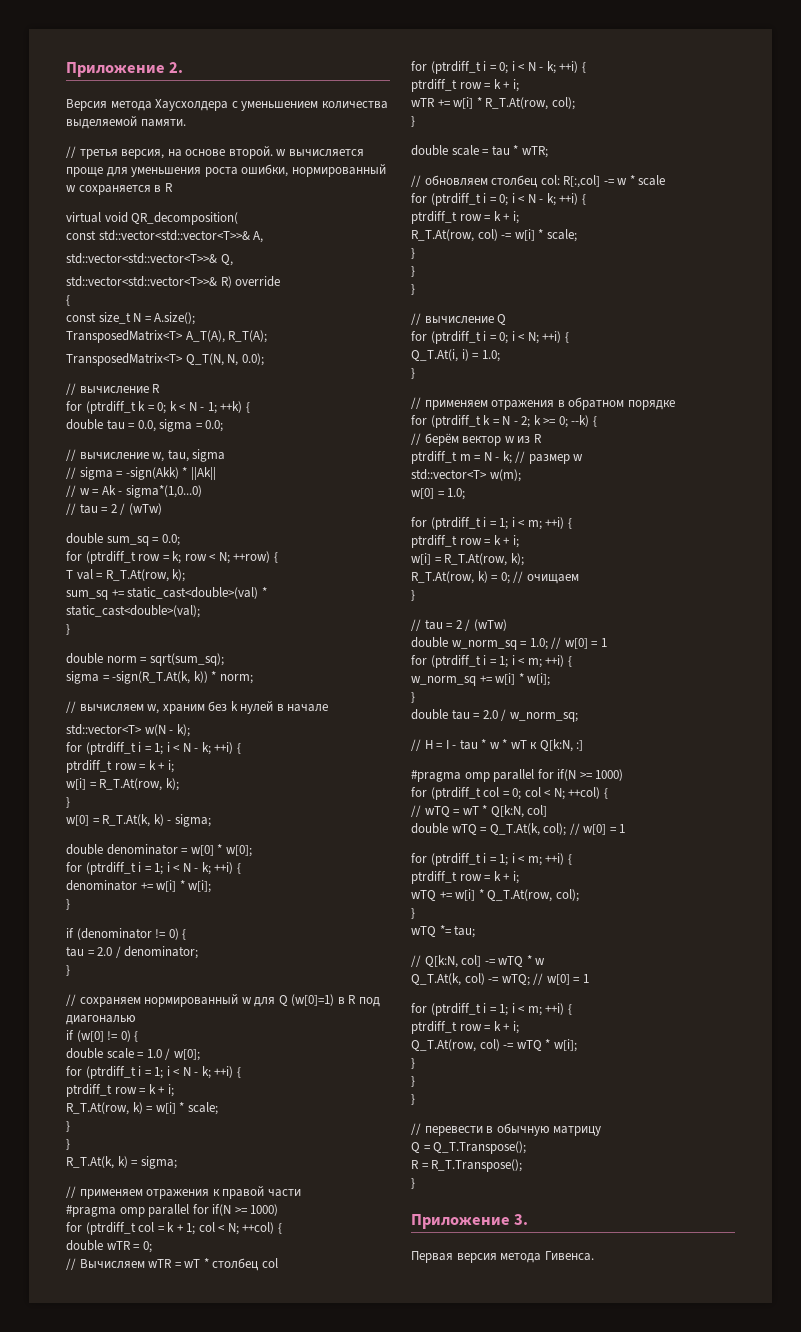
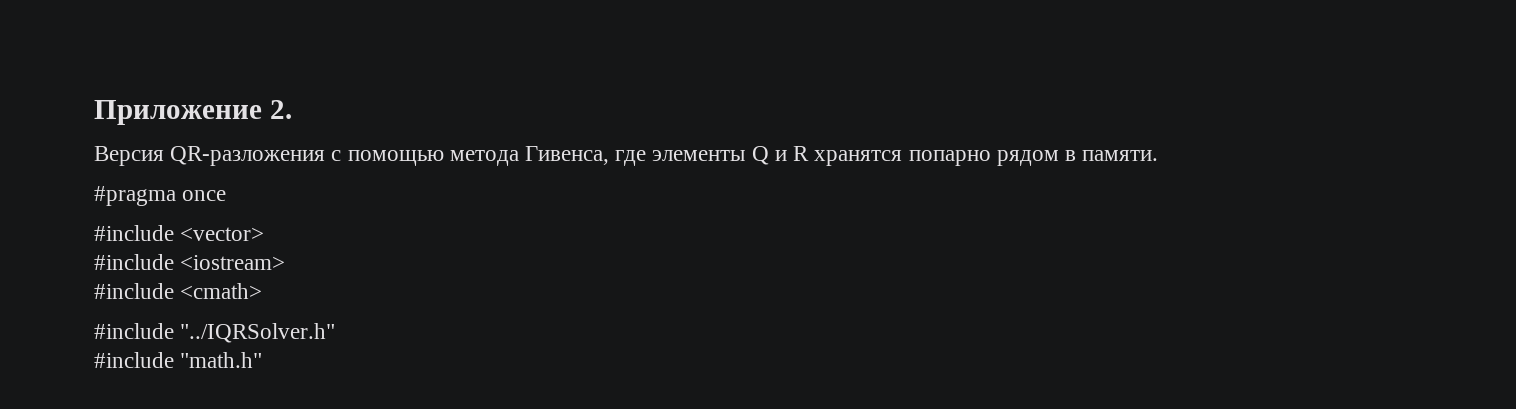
- Версия метода Хаусхолдера с уменьшением количества выделяемой памяти.
- // третья версия, на основе второй. w вычисляется проще для уменьшения роста ошибки, нормированный w сохраняется в R
- virtual void QR_decomposition(
- const std::vector<std::vector<T>>& A,
- std::vector<std::vector<T>>& Q,
- std::vector<std::vector<T>>& R) override
- {
- const size_t N = A.size();
- TransposedMatrix<T> A_T(A), R_T(A);
- TransposedMatrix<T> Q_T(N, N, 0.0);
- // вычисление R
- for (ptrdiff_t k = 0; k < N - 1; ++k) {
- double tau = 0.0, sigma = 0.0;
- // вычисление w, tau, sigma
- // sigma = -sign(Akk) * ||Ak||
- // w = Ak - sigma*(1,0...0)
- // tau = 2 / (wTw)
- double sum_sq = 0.0;
- for (ptrdiff_t row = k; row < N; ++row) {
- T val = R_T.At(row, k);
- sum_sq += static_cast<double>(val) * static_cast<double>(val);
- }
- double norm = sqrt(sum_sq);
- sigma = -sign(R_T.At(k, k)) * norm;
- // вычисляем w, храним без k нулей в начале
- std::vector<T> w(N - k);
- for (ptrdiff_t i = 1; i < N - k; ++i) {
- ptrdiff_t row = k + i;
- w[i] = R_T.At(row, k);
- }
- w[0] = R_T.At(k, k) - sigma;
- double denominator = w[0] * w[0];
- for (ptrdiff_t i = 1; i < N - k; ++i) {
- denominator += w[i] * w[i];
- }
- if (denominator != 0) {
- tau = 2.0 / denominator;
- }
- // сохраняем нормированный w для Q (w[0]=1) в R под диагональю
- if (w[0] != 0) {
- double scale = 1.0 / w[0];
- for (ptrdiff_t i = 1; i < N - k; ++i) {
- ptrdiff_t row = k + i;
- R_T.At(row, k) = w[i] * scale;
- }
- }
- R_T.At(k, k) = sigma;
- // применяем отражения к правой части
- #pragma omp parallel for if(N >= 1000)
- for (ptrdiff_t col = k + 1; col < N; ++col) {
- double wTR = 0;
- // Вычисляем wTR = wT * столбец col
- for (ptrdiff_t i = 0; i < N - k; ++i) {
- ptrdiff_t row = k + i;
- wTR += w[i] * R_T.At(row, col);
- }
- double scale = tau * wTR;
- // обновляем столбец col: R[:,col] -= w * scale
- for (ptrdiff_t i = 0; i < N - k; ++i) {
- ptrdiff_t row = k + i;
- R_T.At(row, col) -= w[i] * scale;
- }
- }
- }
- // вычисление Q
- for (ptrdiff_t i = 0; i < N; ++i) {
- Q_T.At(i, i) = 1.0;
- }
- // применяем отражения в обратном порядке
- for (ptrdiff_t k = N - 2; k >= 0; --k) {
- // берём вектор w из R
- ptrdiff_t m = N - k; // размер w
- std::vector<T> w(m);
- w[0] = 1.0;
- for (ptrdiff_t i = 1; i < m; ++i) {
- ptrdiff_t row = k + i;
- w[i] = R_T.At(row, k);
- R_T.At(row, k) = 0; // очищаем
- }
- // tau = 2 / (wTw)
- double w_norm_sq = 1.0; // w[0] = 1
- for (ptrdiff_t i = 1; i < m; ++i) {
- w_norm_sq += w[i] * w[i];
- }
- double tau = 2.0 / w_norm_sq;
- // H = I - tau * w * wT к Q[k:N, :]
- #pragma omp parallel for if(N >= 1000)
- for (ptrdiff_t col = 0; col < N; ++col) {
- // wTQ = wT * Q[k:N, col]
- double wTQ = Q_T.At(k, col); // w[0] = 1
- for (ptrdiff_t i = 1; i < m; ++i) {
- ptrdiff_t row = k + i;
- wTQ += w[i] * Q_T.At(row, col);
- }
- wTQ *= tau;
- // Q[k:N, col] -= wTQ * w
- Q_T.At(k, col) -= wTQ; // w[0] = 1
- for (ptrdiff_t i = 1; i < m; ++i) {
- ptrdiff_t row = k + i;
- Q_T.At(row, col) -= wTQ * w[i];
- }
- }
- }
- // перевести в обычную матрицу
- Q = Q_T.Transpose();
- R = R_T.Transpose();
- }
- Приложение 3.
- Первая версия метода Гивенса.
+ Версия QR-разложения с помощью метода Гивенса, где элементы Q и R хранятся попарно рядом в памяти.
+ #pragma once
+ #include <vector>
+ #include <iostream>
+ #include <cmath>
+ #include "../IQRSolver.h"
+ #include "math.h"

